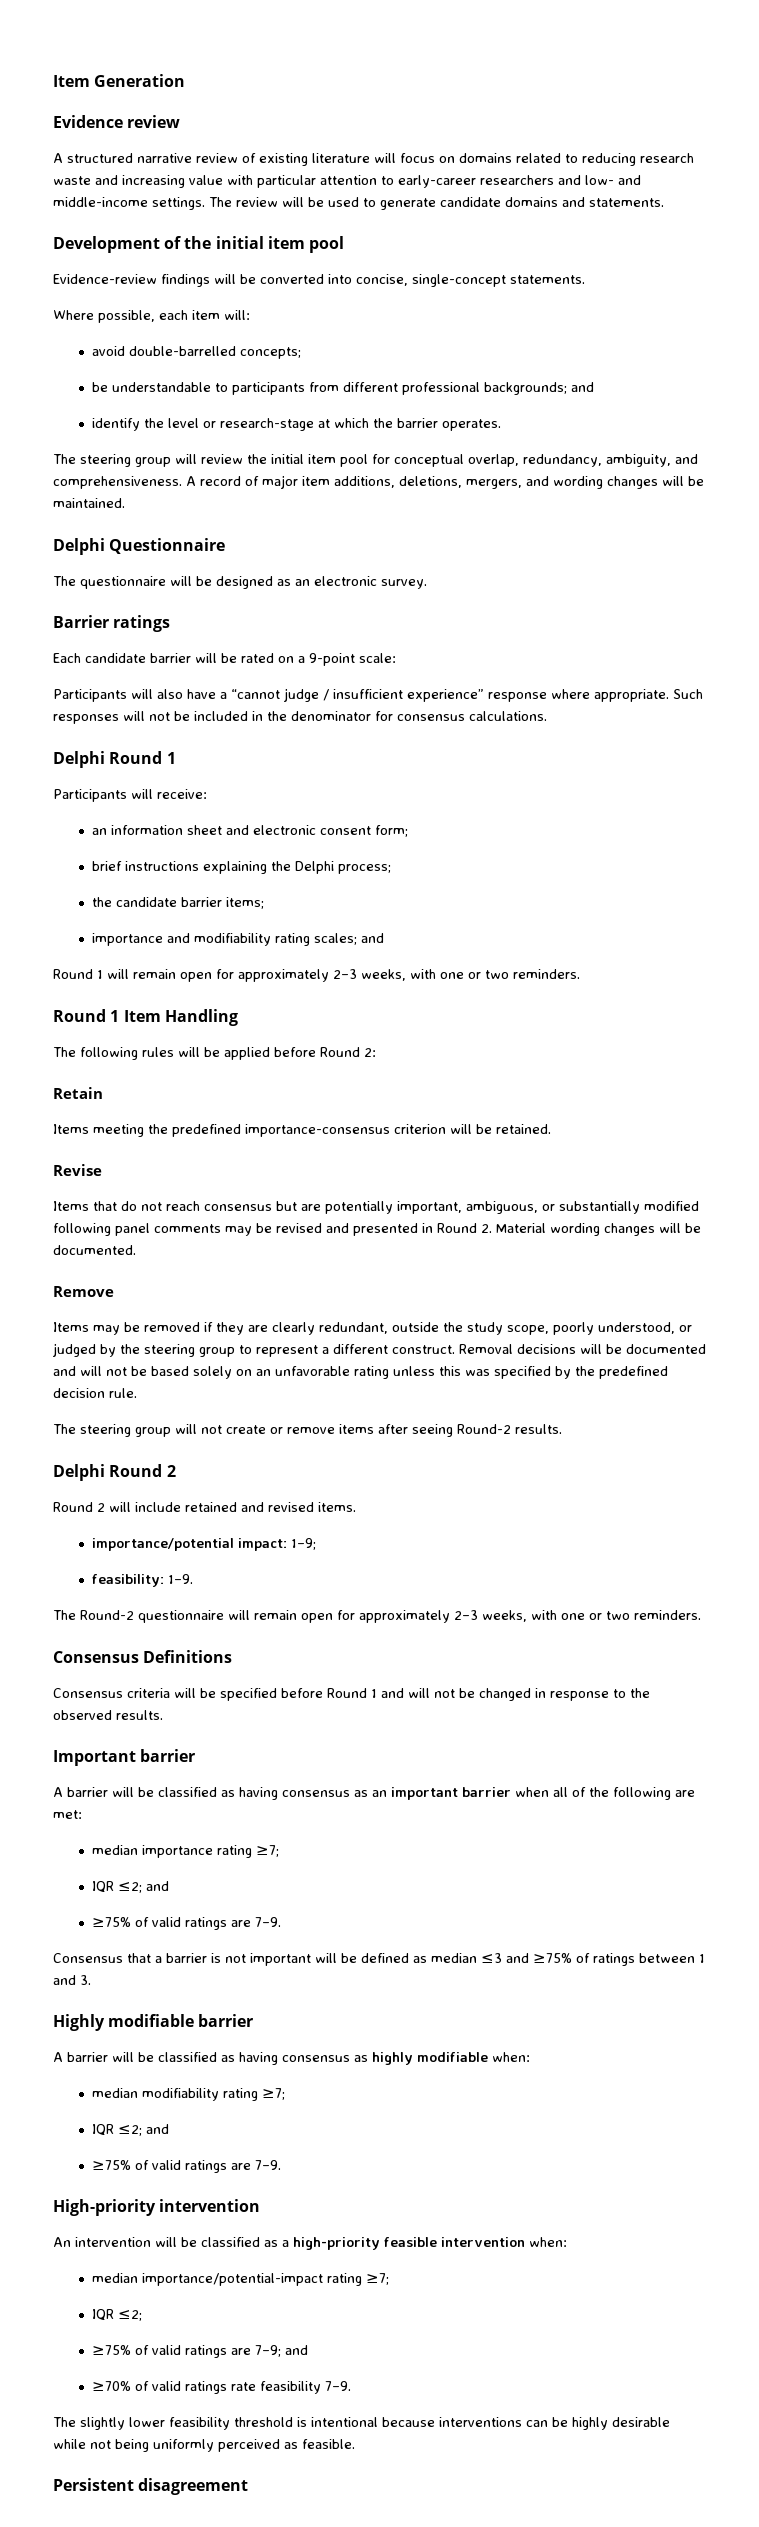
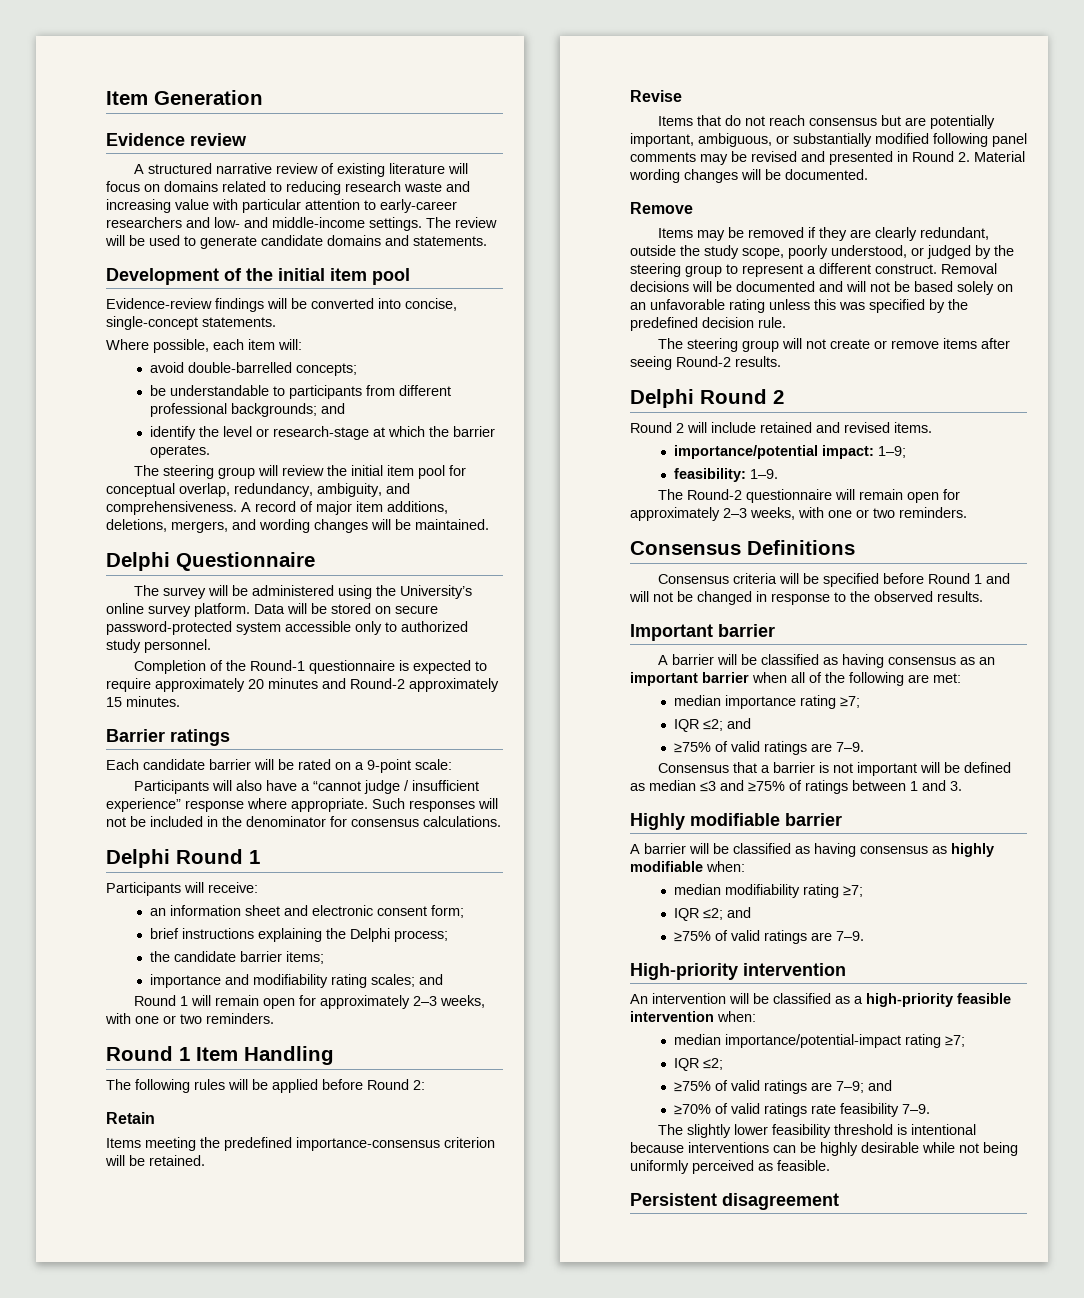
- The questionnaire will be designed as an electronic survey.
+ The survey will be administered using the University’s online survey platform. Data will be stored on secure password-protected system accessible only to authorized study personnel.
+ Completion of the Round-1 questionnaire is expected to require approximately 20 minutes and Round-2 approximately 15 minutes.

